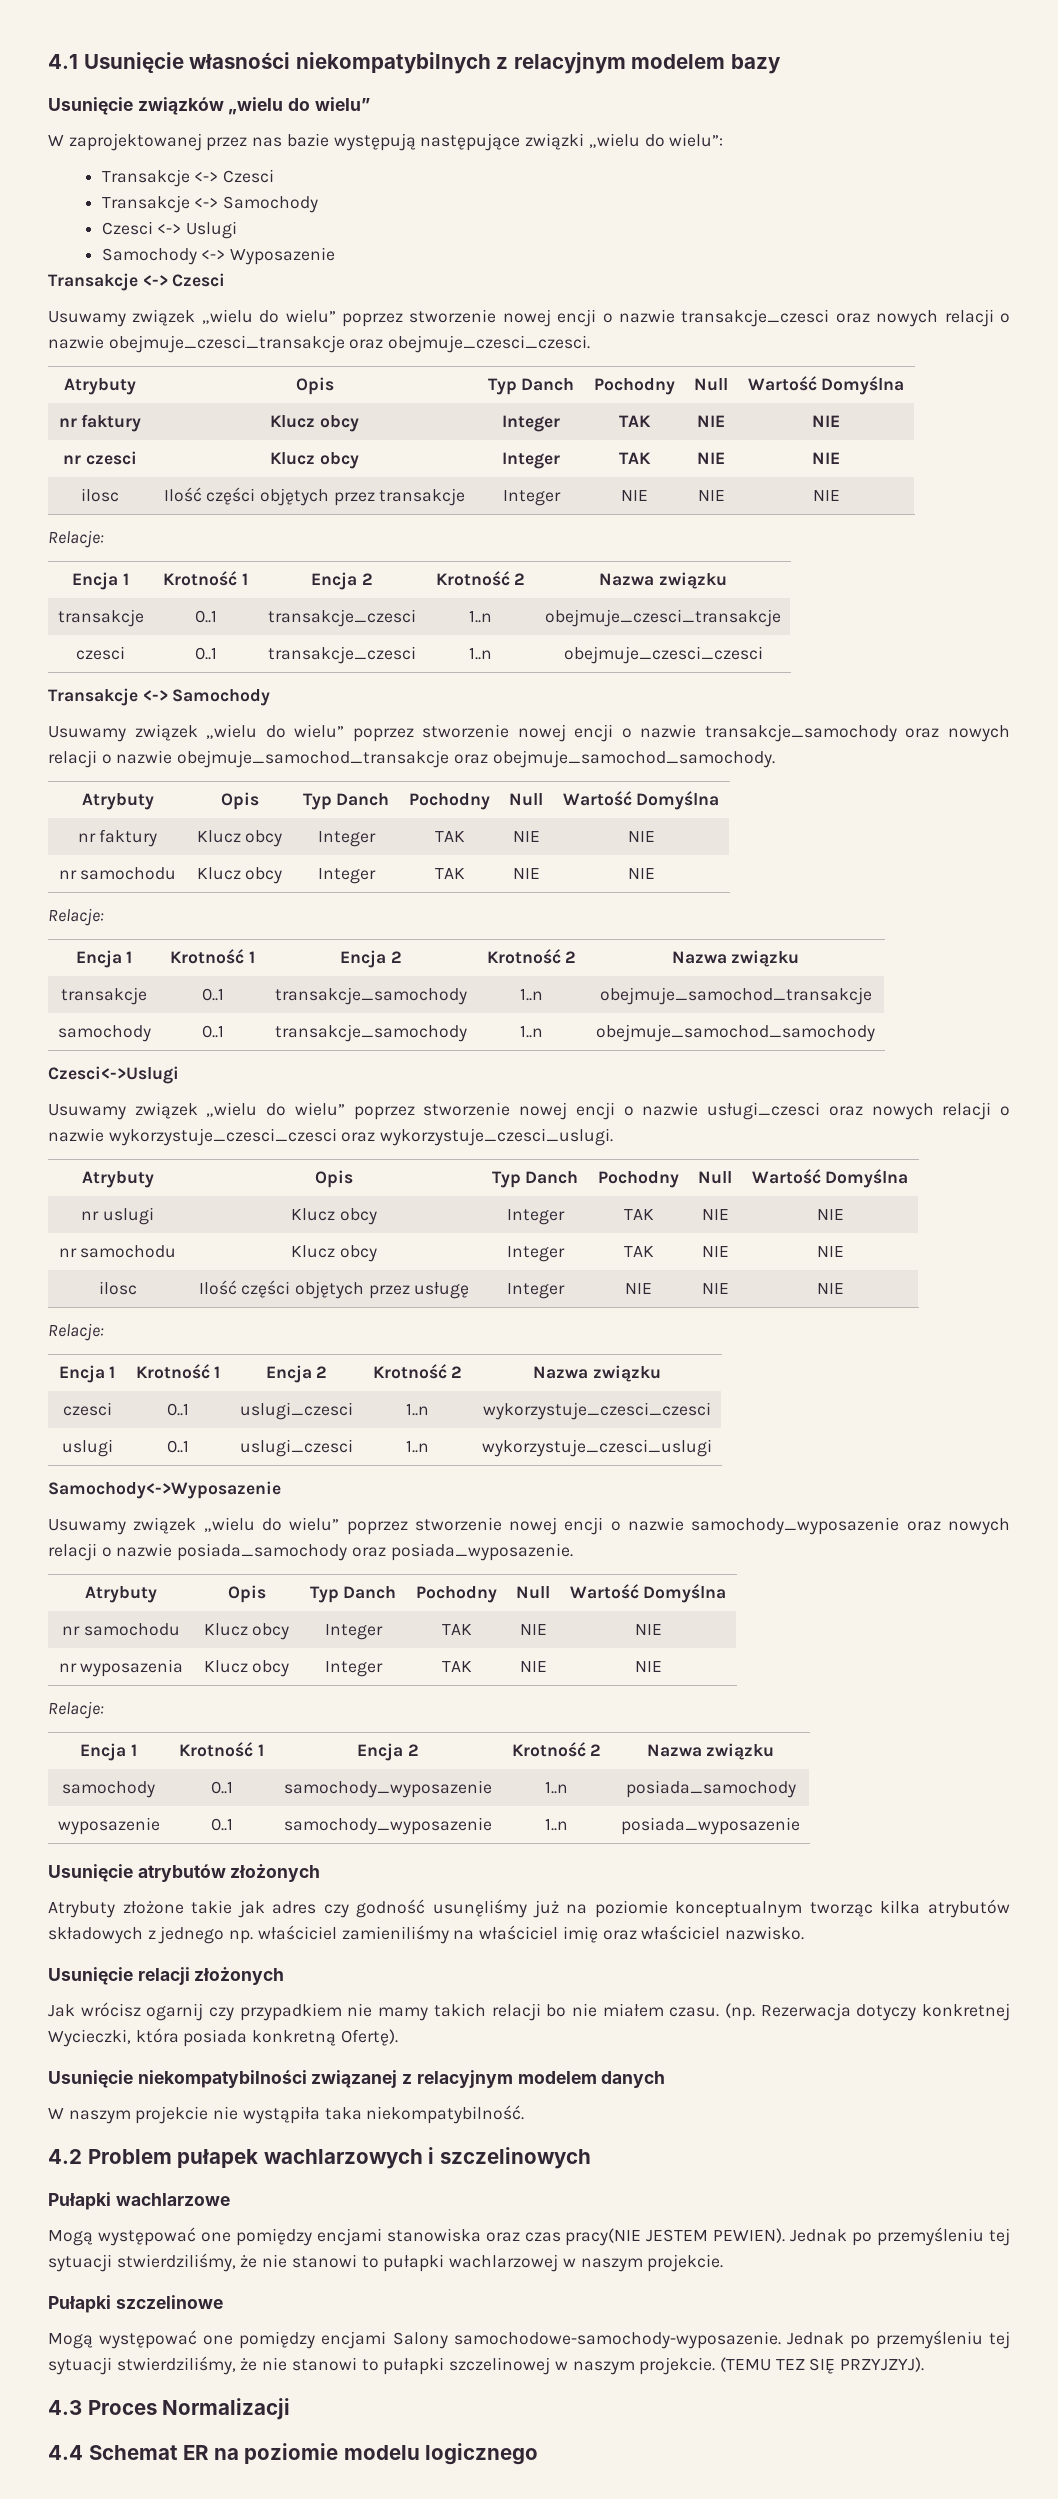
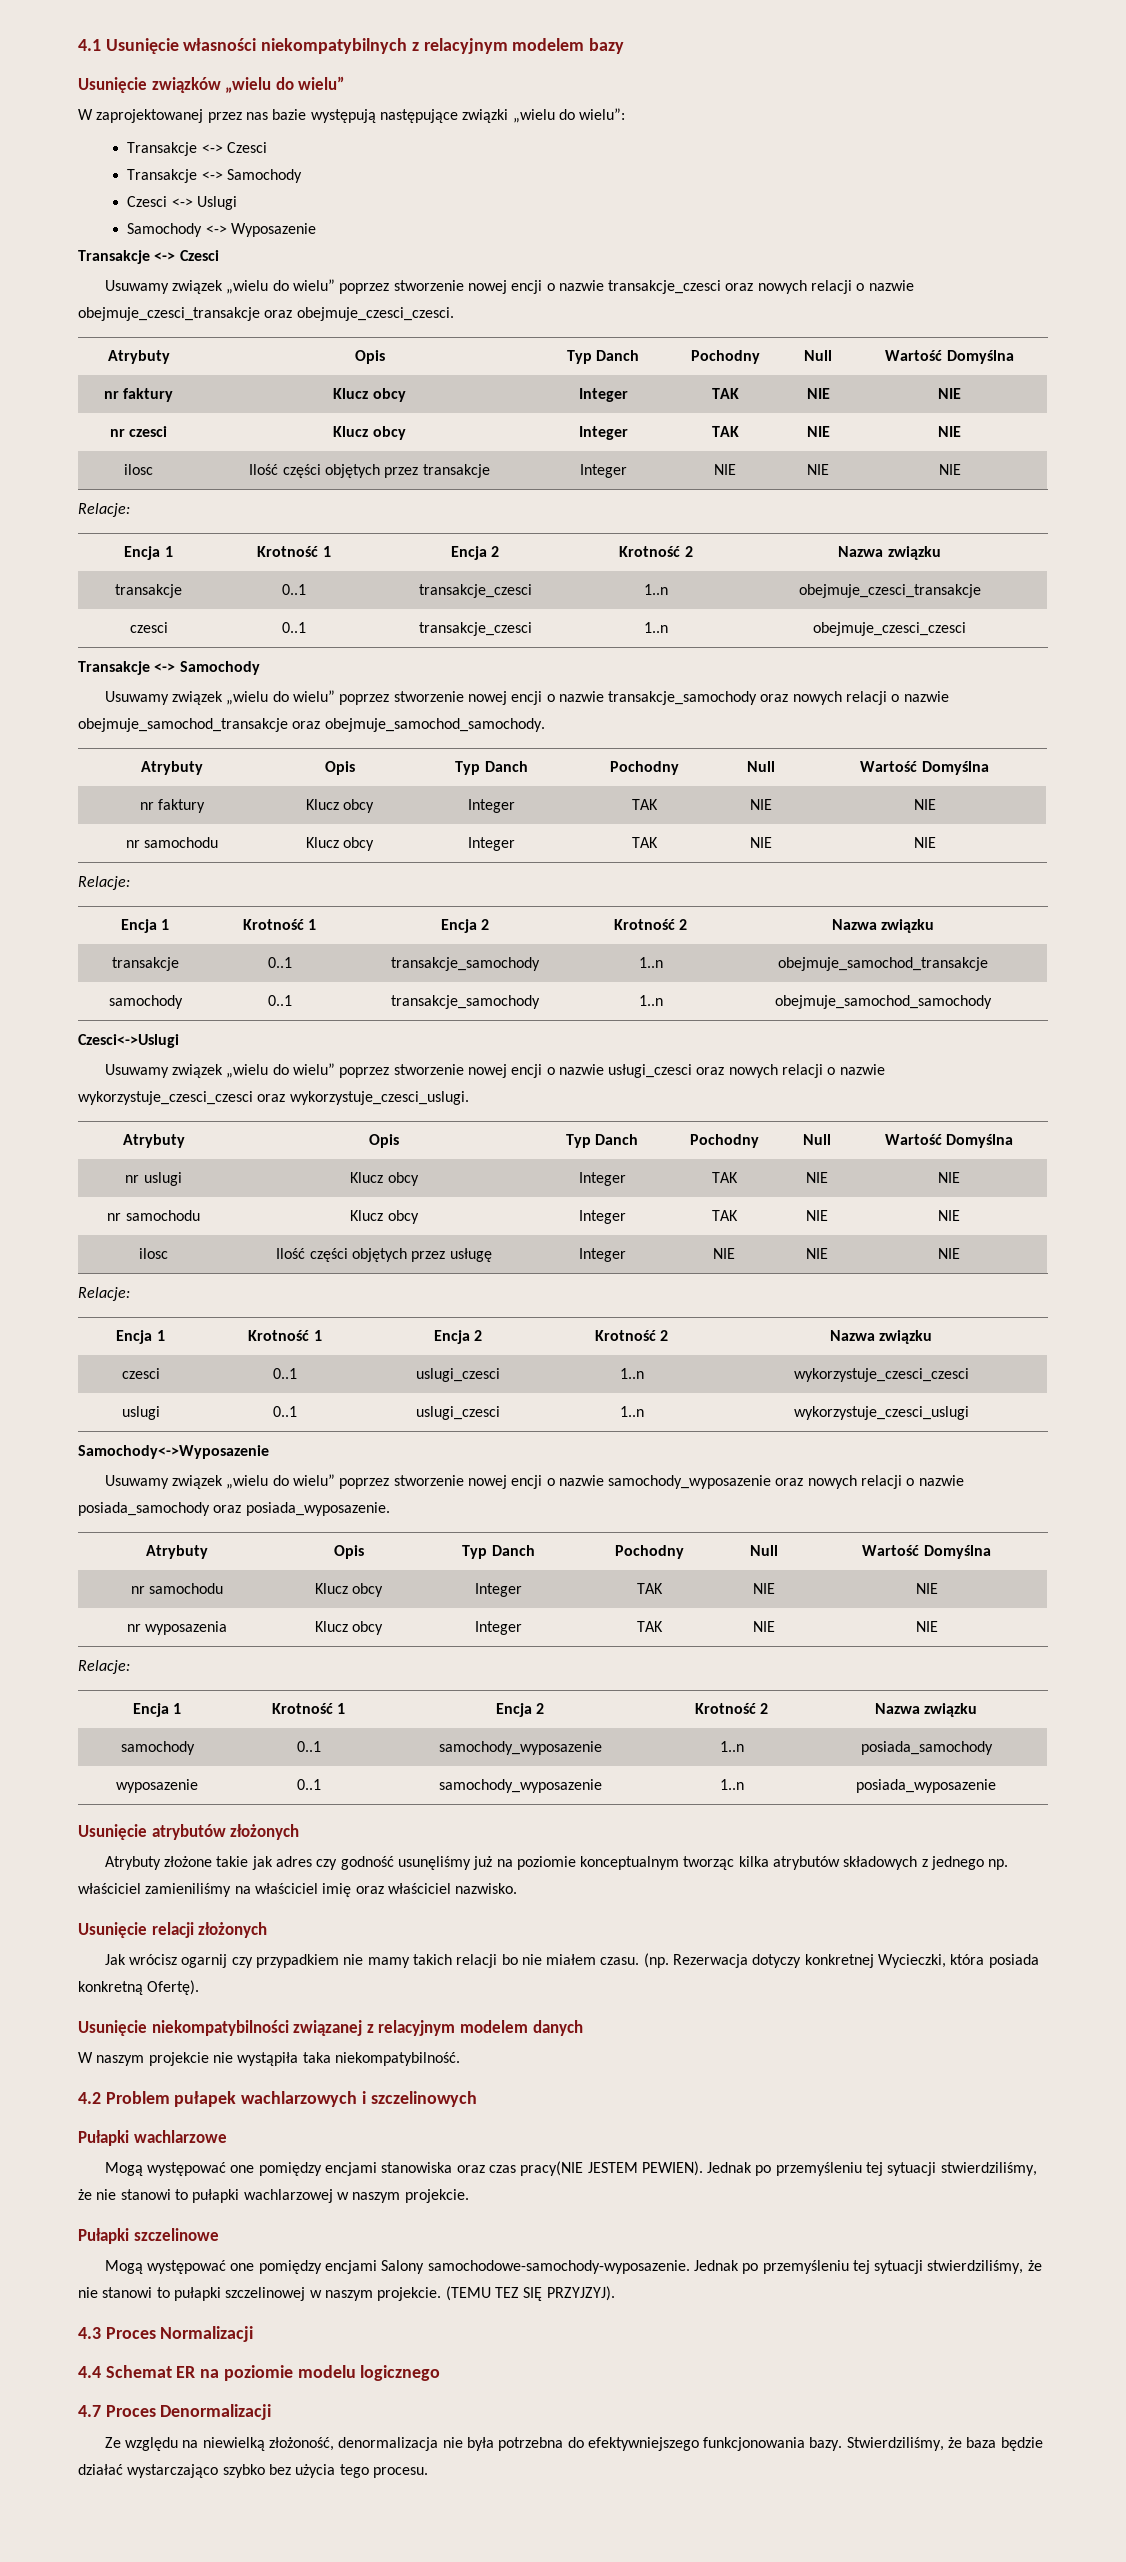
+ 4.7 Proces Denormalizacji
+ Ze względu na niewielką złożoność, denormalizacja nie była potrzebna do efektywniejszego funkcjonowania bazy. Stwierdziliśmy, że baza będzie działać wystarczająco szybko bez użycia tego procesu.

